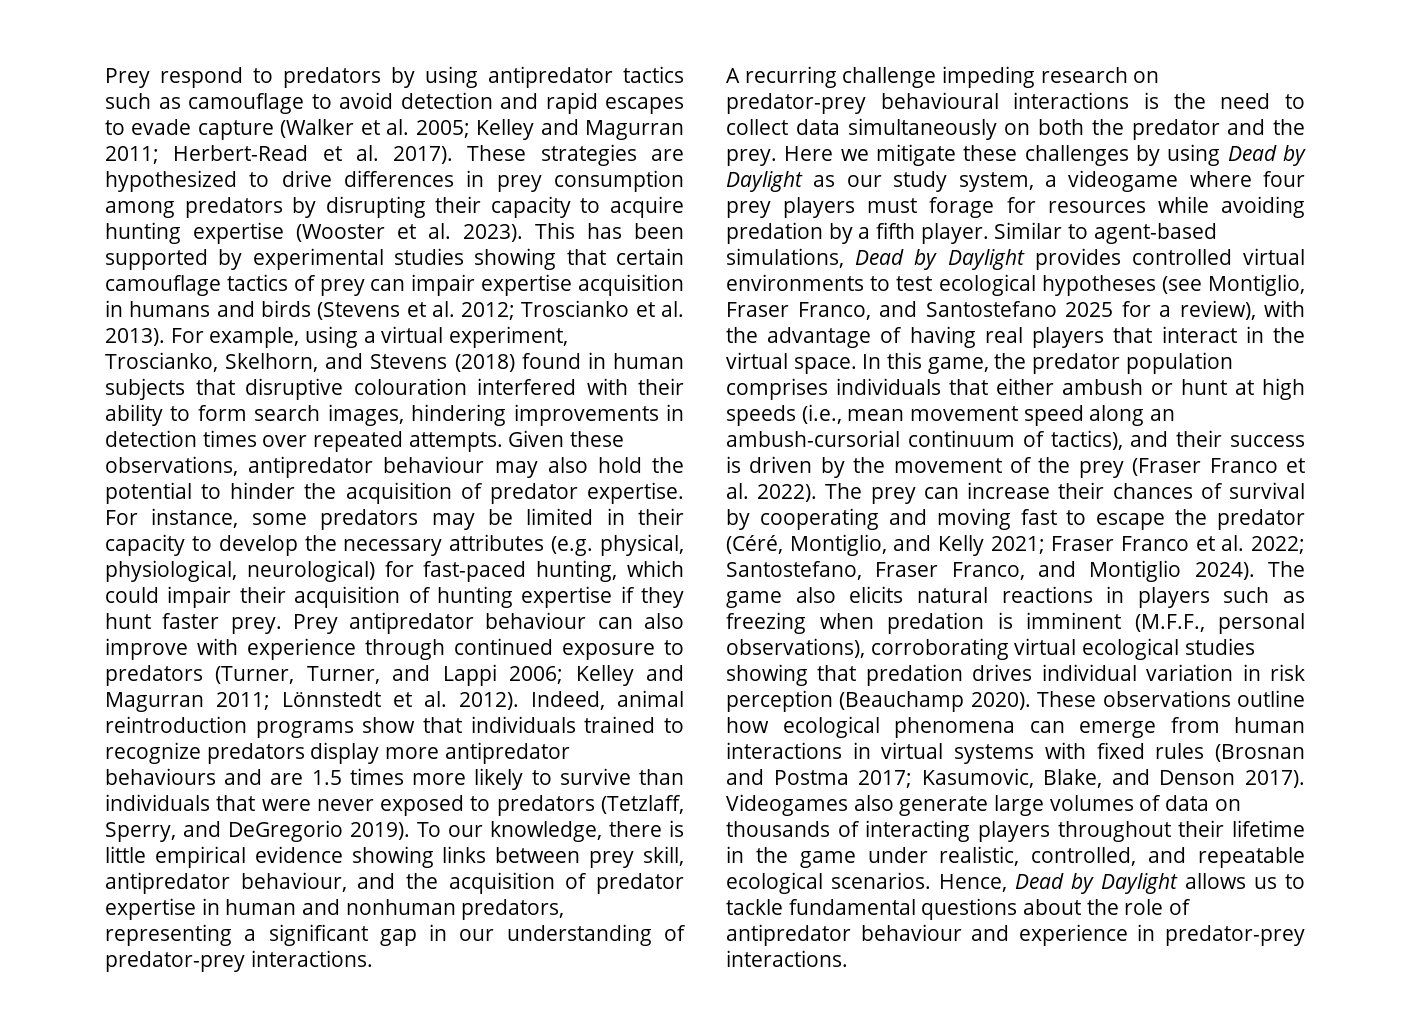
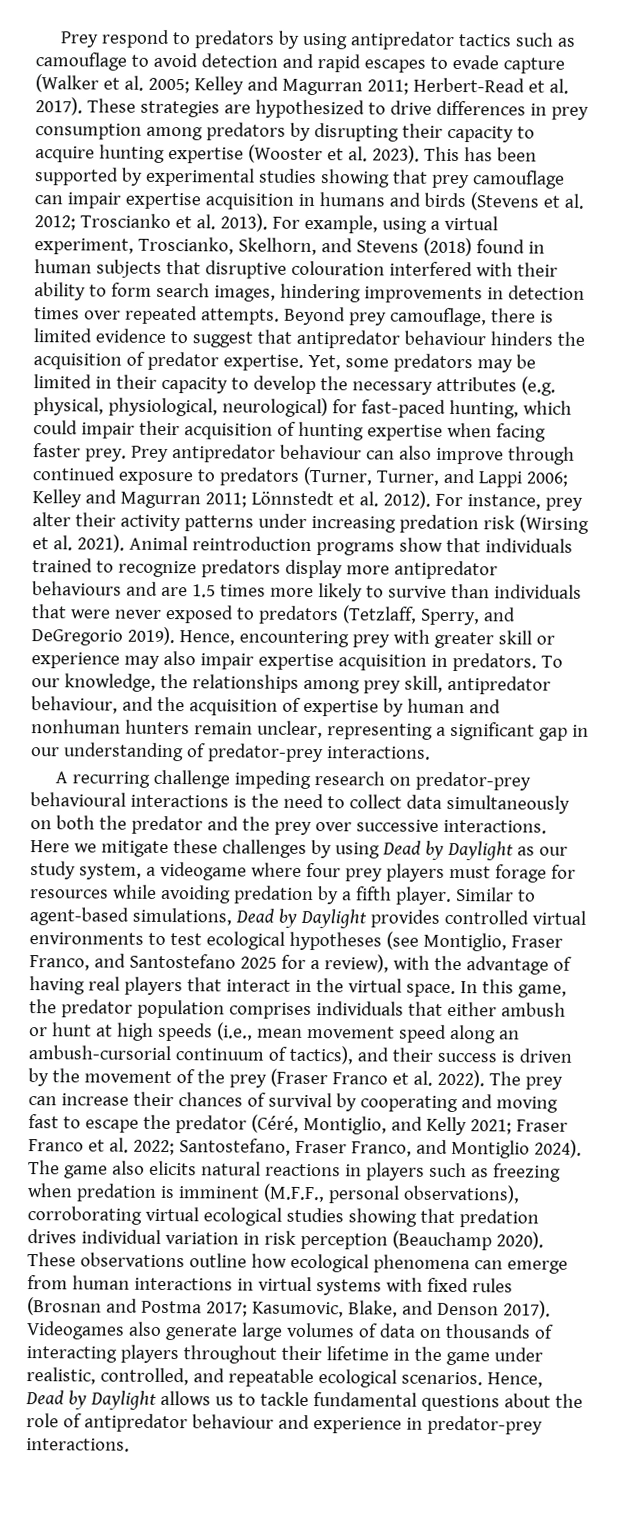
- This has been supported by experimental studies showing that certain camouflage tactics of prey can impair expertise acquisition in humans and birds (Stevens et al. 2012; Troscianko et al. 2013).
+ This has been supported by experimental studies showing that prey camouflage can impair expertise acquisition in humans and birds (Stevens et al. 2012; Troscianko et al. 2013).
- Given these observations, antipredator behaviour may also hold the potential to hinder the acquisition of predator expertise.
+ Beyond prey camouflage, there is limited evidence to suggest that antipredator behaviour hinders the acquisition of predator expertise.
- For instance, some predators may be limited in their capacity to develop the necessary attributes (e.g. physical, physiological, neurological) for fast-paced hunting, which could impair their acquisition of hunting expertise if they hunt faster prey.
+ Yet, some predators may be limited in their capacity to develop the necessary attributes (e.g. physical, physiological, neurological) for fast-paced hunting, which could impair their acquisition of hunting expertise when facing faster prey.
- Prey antipredator behaviour can also improve with experience through continued exposure to predators (Turner, Turner, and Lappi 2006; Kelley and Magurran 2011; Lönnstedt et al. 2012).
+ Prey antipredator behaviour can also improve through continued exposure to predators (Turner, Turner, and Lappi 2006; Kelley and Magurran 2011; Lönnstedt et al. 2012).
- Indeed, animal reintroduction programs show that individuals trained to recognize predators display more antipredator behaviours and are 1.5 times more likely to survive than individuals that were never exposed to predators (Tetzlaff, Sperry, and DeGregorio 2019).
+ For instance, prey alter their activity patterns under increasing predation risk (Wirsing et al. 2021). Animal reintroduction programs show that individuals trained to recognize predators display more antipredator behaviours and are 1.5 times more likely to survive than individuals that were never exposed to predators (Tetzlaff, Sperry, and DeGregorio 2019).
- To our knowledge, there is little empirical evidence showing links between prey skill, antipredator behaviour, and the acquisition of predator expertise in human and nonhuman predators, representing a significant gap in our understanding of predator-prey interactions.
+ Hence, encountering prey with greater skill or experience may also impair expertise acquisition in predators. To our knowledge, the relationships among prey skill, antipredator behaviour, and the acquisition of expertise by human and nonhuman hunters remain unclear, representing a significant gap in our understanding of predator-prey interactions.
- A recurring challenge impeding research on predator-prey behavioural interactions is the need to collect data simultaneously on both the predator and the prey.
+ A recurring challenge impeding research on predator-prey behavioural interactions is the need to collect data simultaneously on both the predator and the prey over successive interactions.

